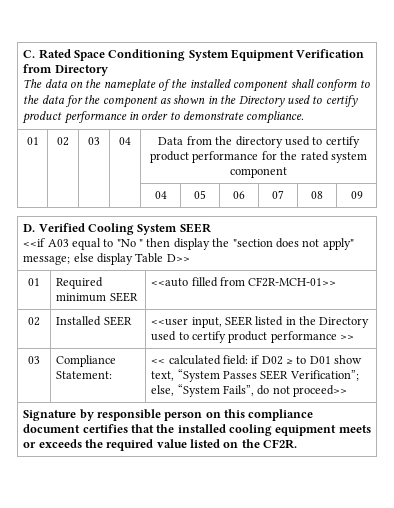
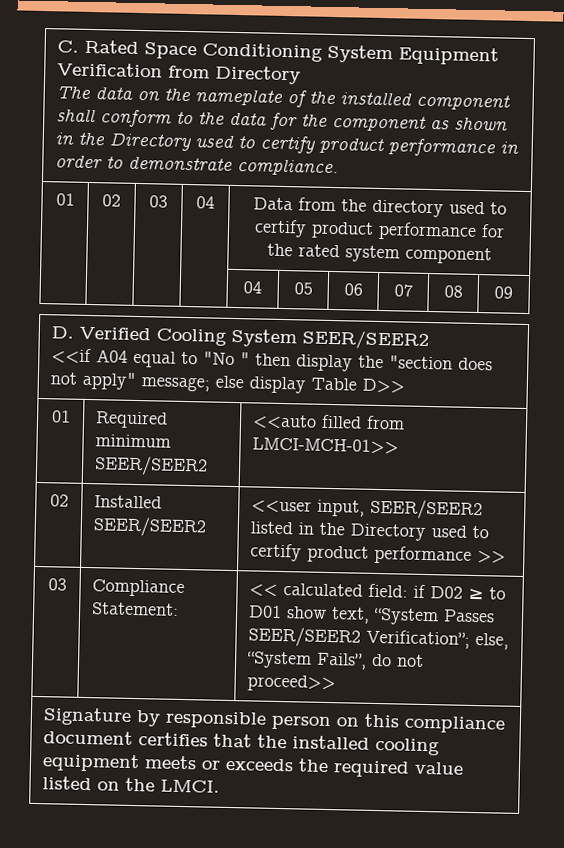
- D. Verified Cooling System SEER
- <<if A03 equal to "No " then display the "section does not apply" message; else display Table D>>
+ D. Verified Cooling System SEER/SEER2
+ <<if A04 equal to "No " then display the "section does not apply" message; else display Table D>>
- 01 | Required minimum SEER | <<auto filled from CF2R-MCH-01>>
+ 01 | Required minimum SEER/SEER2 | <<auto filled from LMCI-MCH-01>>
- 02 | Installed SEER | <<user input, SEER listed in the Directory used to certify product performance >>
+ 02 | Installed SEER/SEER2 | <<user input, SEER/SEER2 listed in the Directory used to certify product performance >>
- 03 | Compliance Statement: | << calculated field: if D02 ≥ to D01 show text, “System Passes SEER Verification”; else, “System Fails”, do not proceed>>
+ 03 | Compliance Statement: | << calculated field: if D02 ≥ to D01 show text, “System Passes SEER/SEER2 Verification”; else, “System Fails”, do not proceed>>
- Signature by responsible person on this compliance document certifies that the installed cooling equipment meets or exceeds the required value listed on the CF2R.
+ Signature by responsible person on this compliance document certifies that the installed cooling equipment meets or exceeds the required value listed on the LMCI.

